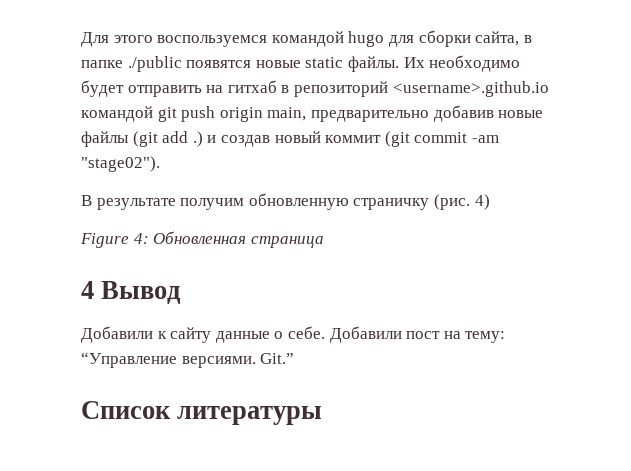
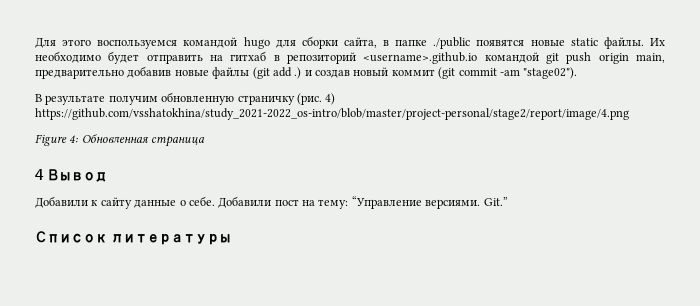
- 4)
+ 4) https://github.com/vsshatokhina/study_2021-2022_os-intro/blob/master/project-personal/stage2/report/image/4.png

